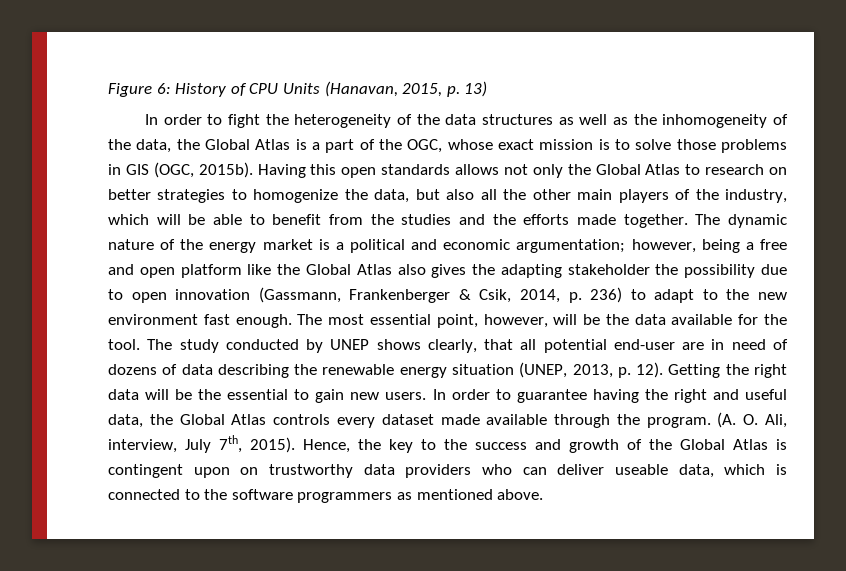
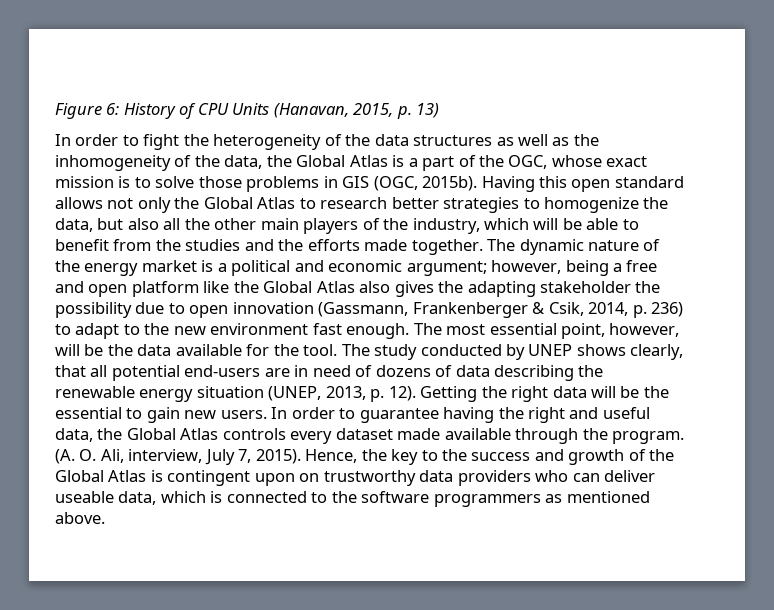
- Having this open standards allows not only the Global Atlas to research on better strategies to homogenize the data, but also all the other main players of the industry, which will be able to benefit from the studies and the efforts made together.
+ Having this open standard allows not only the Global Atlas to research better strategies to homogenize the data, but also all the other main players of the industry, which will be able to benefit from the studies and the efforts made together.
- The dynamic nature of the energy market is a political and economic argumentation; however, being a free and open platform like the Global Atlas also gives the adapting stakeholder the possibility due to open innovation (Gassmann, Frankenberger & Csik, 2014, p. 236) to adapt to the new environment fast enough.
+ The dynamic nature of the energy market is a political and economic argument; however, being a free and open platform like the Global Atlas also gives the adapting stakeholder the possibility due to open innovation (Gassmann, Frankenberger & Csik, 2014, p. 236) to adapt to the new environment fast enough.
- The study conducted by UNEP shows clearly, that all potential end-user are in need of dozens of data describing the renewable energy situation (UNEP, 2013, p. 12).
+ The study conducted by UNEP shows clearly, that all potential end-users are in need of dozens of data describing the renewable energy situation (UNEP, 2013, p. 12).
- (A. O. Ali, interview, July 7th, 2015).
+ (A. O. Ali, interview, July 7, 2015).

